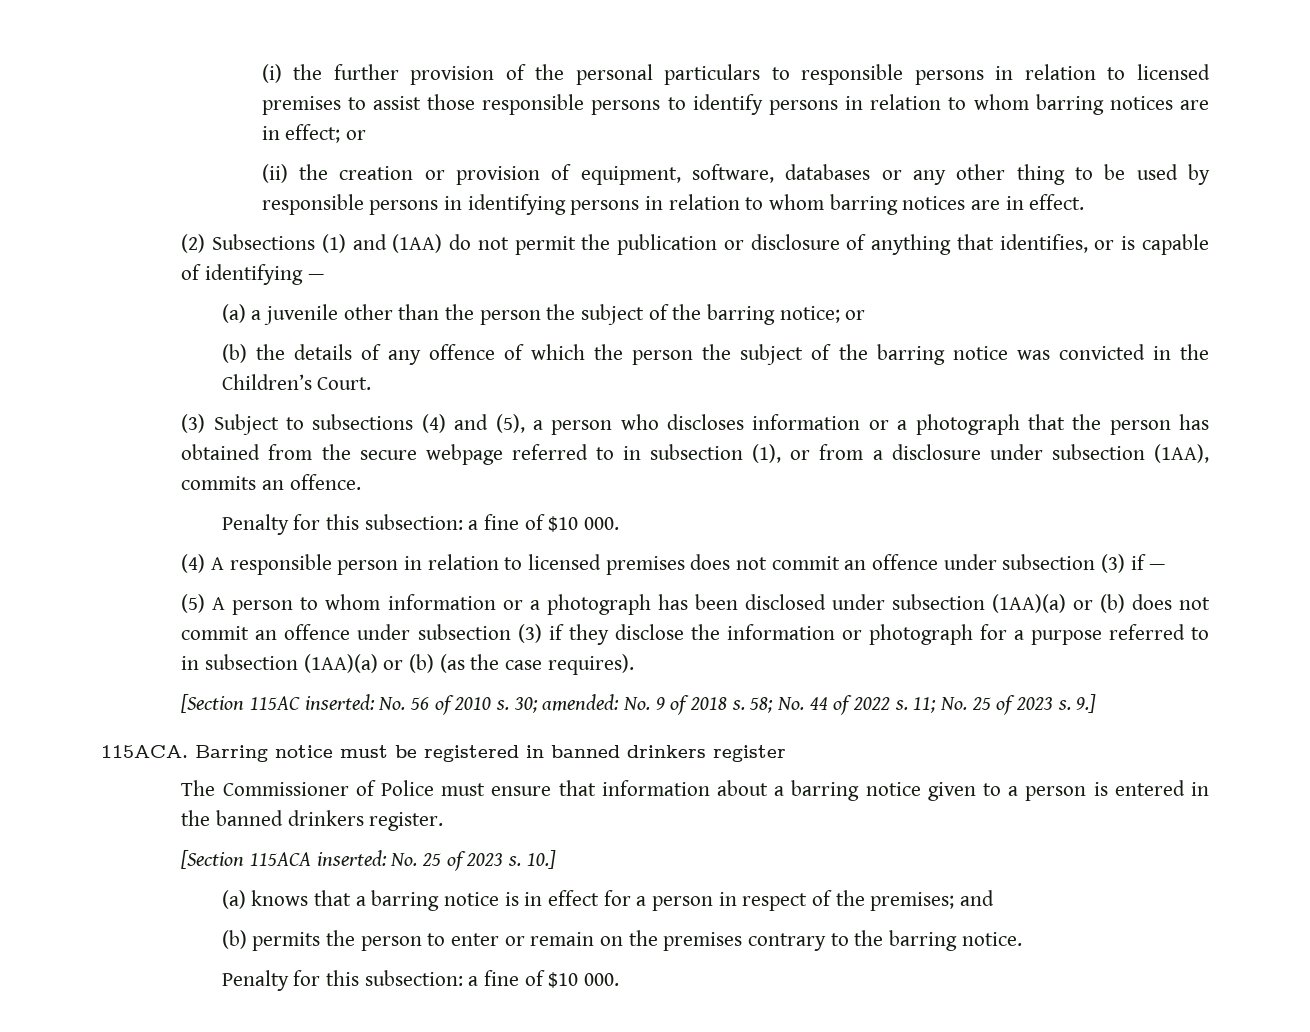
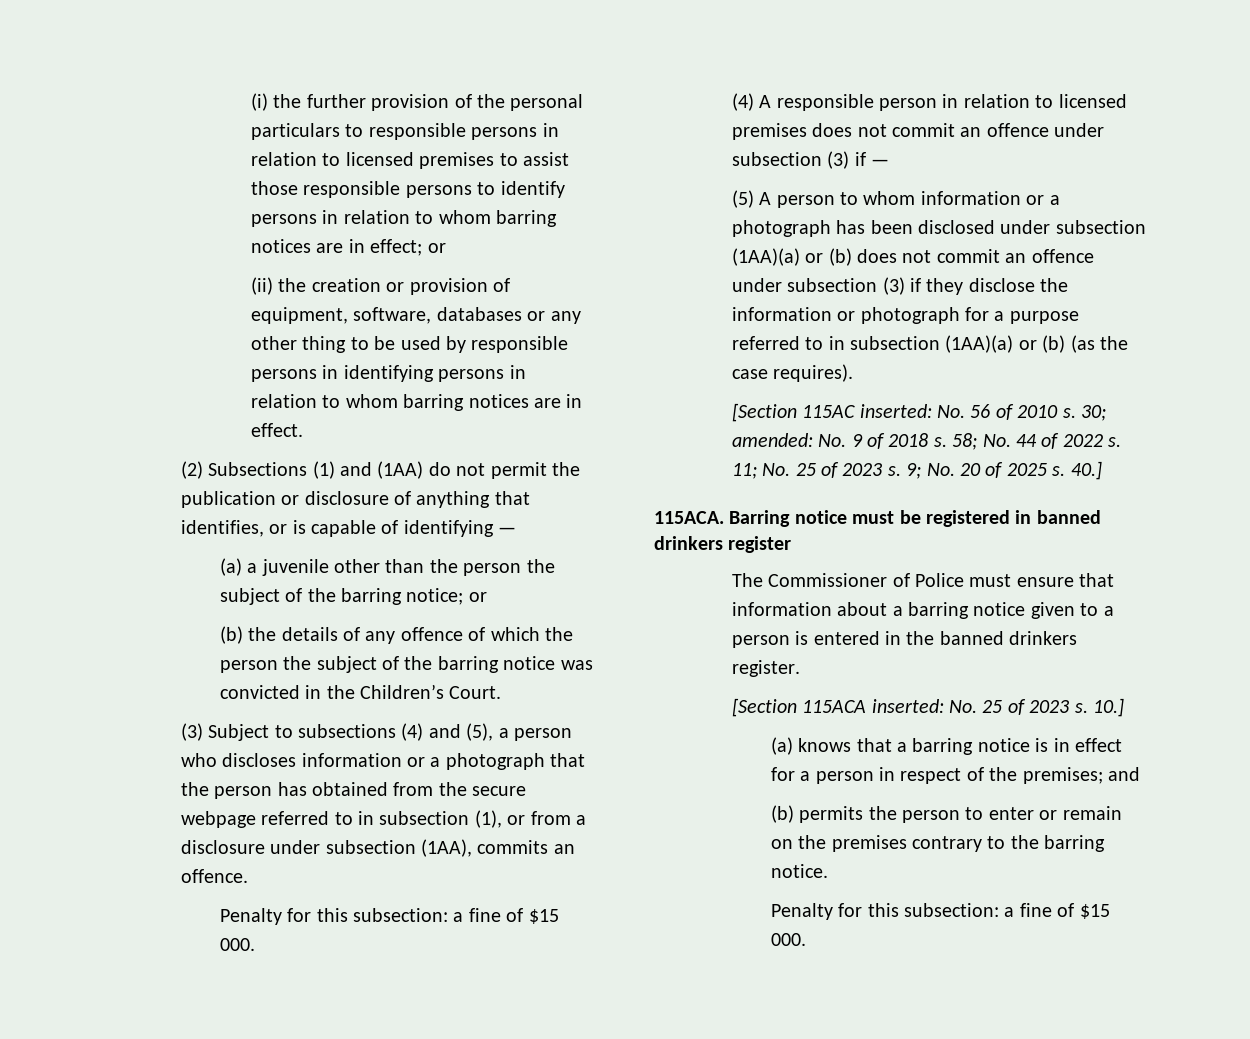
  (3) Subject to subsections (4) and (5), a person who discloses information or a photograph that the person has obtained from the secure webpage referred to in subsection (1), or from a disclosure under subsection (1AA), commits an offence.
- Penalty for this subsection: a fine of $10 000.
+ Penalty for this subsection: a fine of $15 000.
- 9.]
+ 9; No. 20 of 2025 s. 40.]
  (b) permits the person to enter or remain on the premises contrary to the barring notice.
- Penalty for this subsection: a fine of $10 000.
+ Penalty for this subsection: a fine of $15 000.

